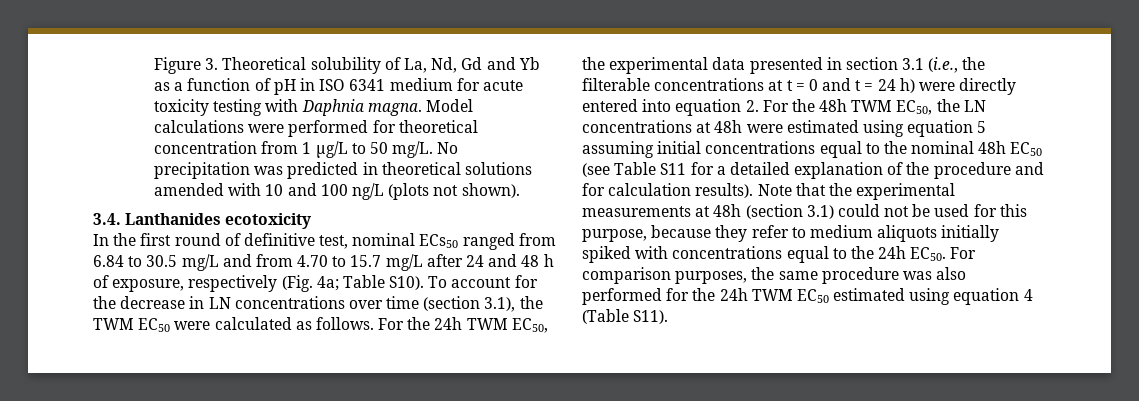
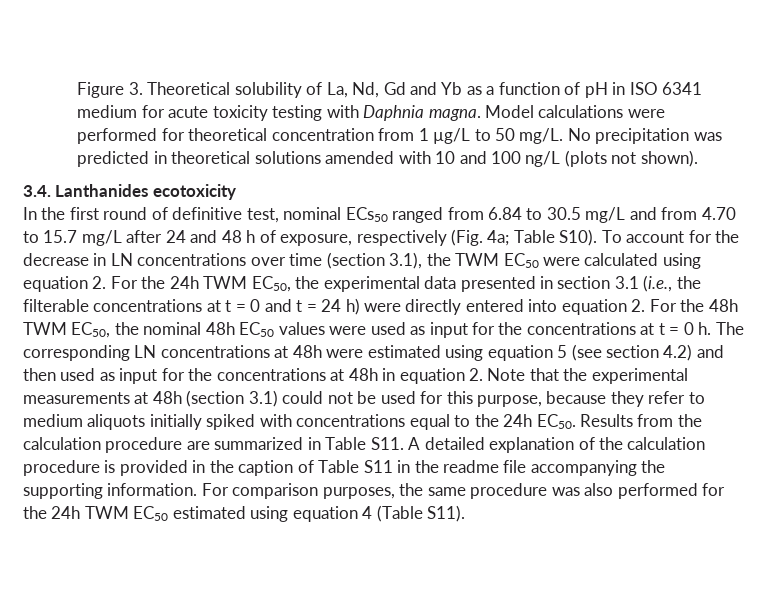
- To account for the decrease in LN concentrations over time (section 3.1), the TWM EC50 were calculated as follows. For the 24h TWM EC50, the experimental data presented in section 3.1 (i.e., the filterable concentrations at t = 0 and t = 24 h) were directly entered into equation 2. For the 48h TWM EC50, the LN concentrations at 48h were estimated using equation 5 assuming initial concentrations equal to the nominal 48h EC50 (see Table S11 for a detailed explanation of the procedure and for calculation results). Note that the experimental measurements at 48h (section 3.1) could not be used for this purpose, because they refer to medium aliquots initially spiked with concentrations equal to the 24h EC50.
+ To account for the decrease in LN concentrations over time (section 3.1), the TWM EC50 were calculated using equation 2. For the 24h TWM EC50, the experimental data presented in section 3.1 (i.e., the filterable concentrations at t = 0 and t = 24 h) were directly entered into equation 2. For the 48h TWM EC50, the nominal 48h EC50 values were used as input for the concentrations at t = 0 h. The corresponding LN concentrations at 48h were estimated using equation 5 (see section 4.2) and then used as input for the concentrations at 48h in equation 2. Note that the experimental measurements at 48h (section 3.1) could not be used for this purpose, because they refer to medium aliquots initially spiked with concentrations equal to the 24h EC50.
+ Results from the calculation procedure are summarized in Table S11. A detailed explanation of the calculation procedure is provided in the caption of Table S11 in the readme file accompanying the supporting information.

